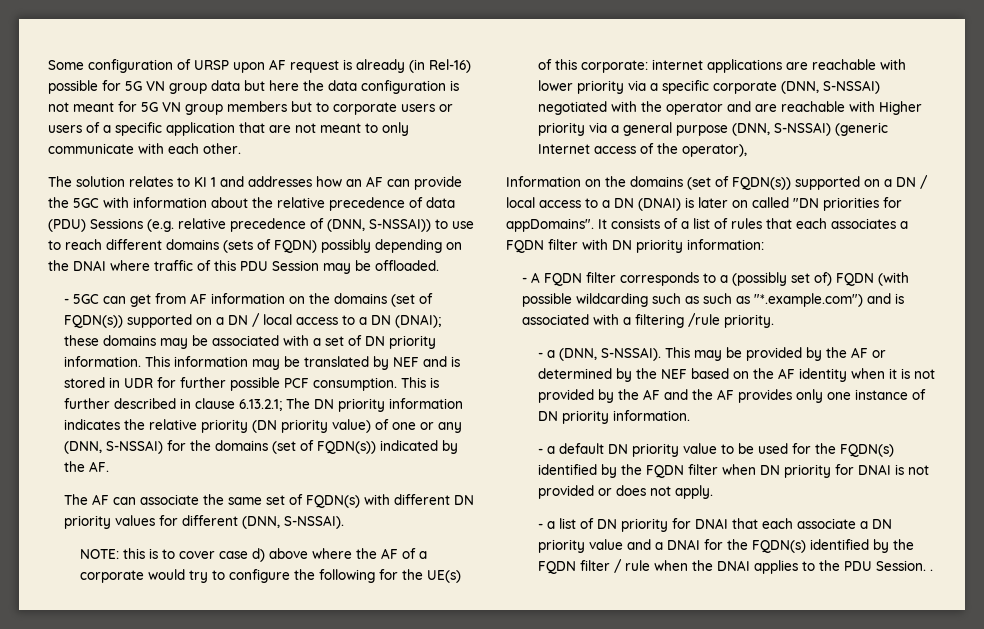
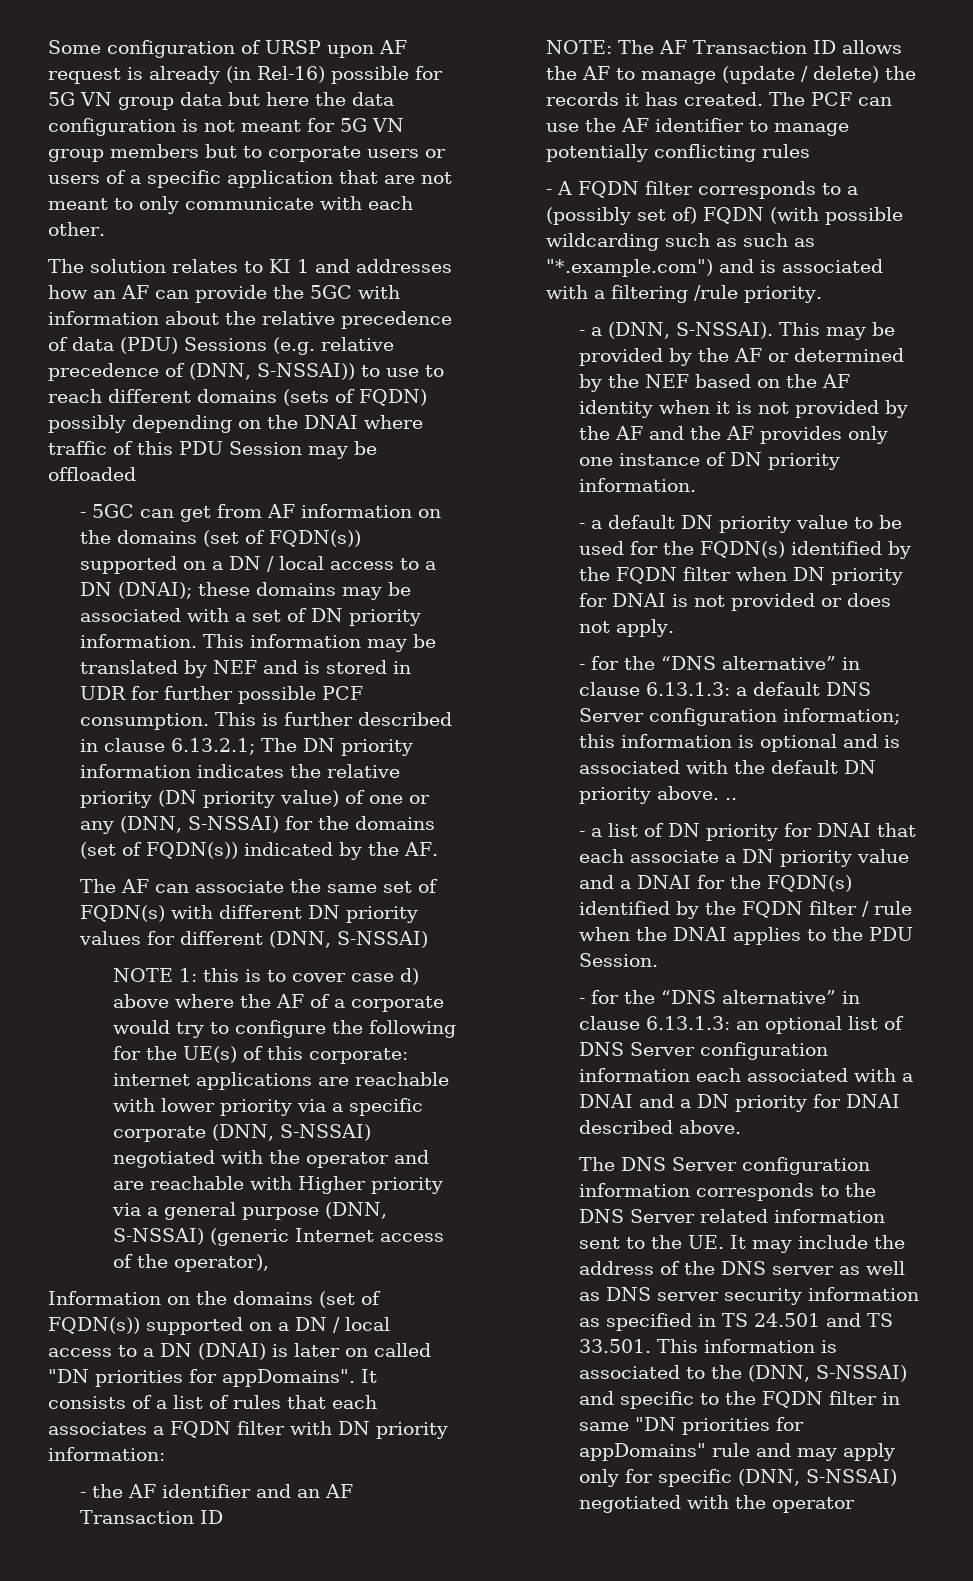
- The solution relates to KI 1 and addresses how an AF can provide the 5GC with information about the relative precedence of data (PDU) Sessions (e.g. relative precedence of (DNN, S-NSSAI)) to use to reach different domains (sets of FQDN) possibly depending on the DNAI where traffic of this PDU Session may be offloaded.
+ The solution relates to KI 1 and addresses how an AF can provide the 5GC with information about the relative precedence of data (PDU) Sessions (e.g. relative precedence of (DNN, S-NSSAI)) to use to reach different domains (sets of FQDN) possibly depending on the DNAI where traffic of this PDU Session may be offloaded
- The AF can associate the same set of FQDN(s) with different DN priority values for different (DNN, S-NSSAI).
- NOTE:
+ The AF can associate the same set of FQDN(s) with different DN priority values for different (DNN, S-NSSAI)
+ NOTE 1:
+ - the AF identifier and an AF Transaction ID
+ NOTE: The AF Transaction ID allows the AF to manage (update / delete) the records it has created. The PCF can use the AF identifier to manage potentially conflicting rules
+ - for the “DNS alternative” in clause 6.13.1.3: a default DNS Server configuration information; this information is optional and is associated with the default DN priority above. ..
- - a list of DN priority for DNAI that each associate a DN priority value and a DNAI for the FQDN(s) identified by the FQDN filter / rule when the DNAI applies to the PDU Session. .
+ - a list of DN priority for DNAI that each associate a DN priority value and a DNAI for the FQDN(s) identified by the FQDN filter / rule when the DNAI applies to the PDU Session.
+ - for the “DNS alternative” in clause 6.13.1.3: an optional list of DNS Server configuration information each associated with a DNAI and a DN priority for DNAI described above.
+ The DNS Server configuration information corresponds to the DNS Server related information sent to the UE. It may include the address of the DNS server as well as DNS server security information as specified in TS 24.501 and TS 33.501. This information is associated to the (DNN, S-NSSAI) and specific to the FQDN filter in same "DN priorities for appDomains" rule and may apply only for specific (DNN, S-NSSAI) negotiated with the operator

